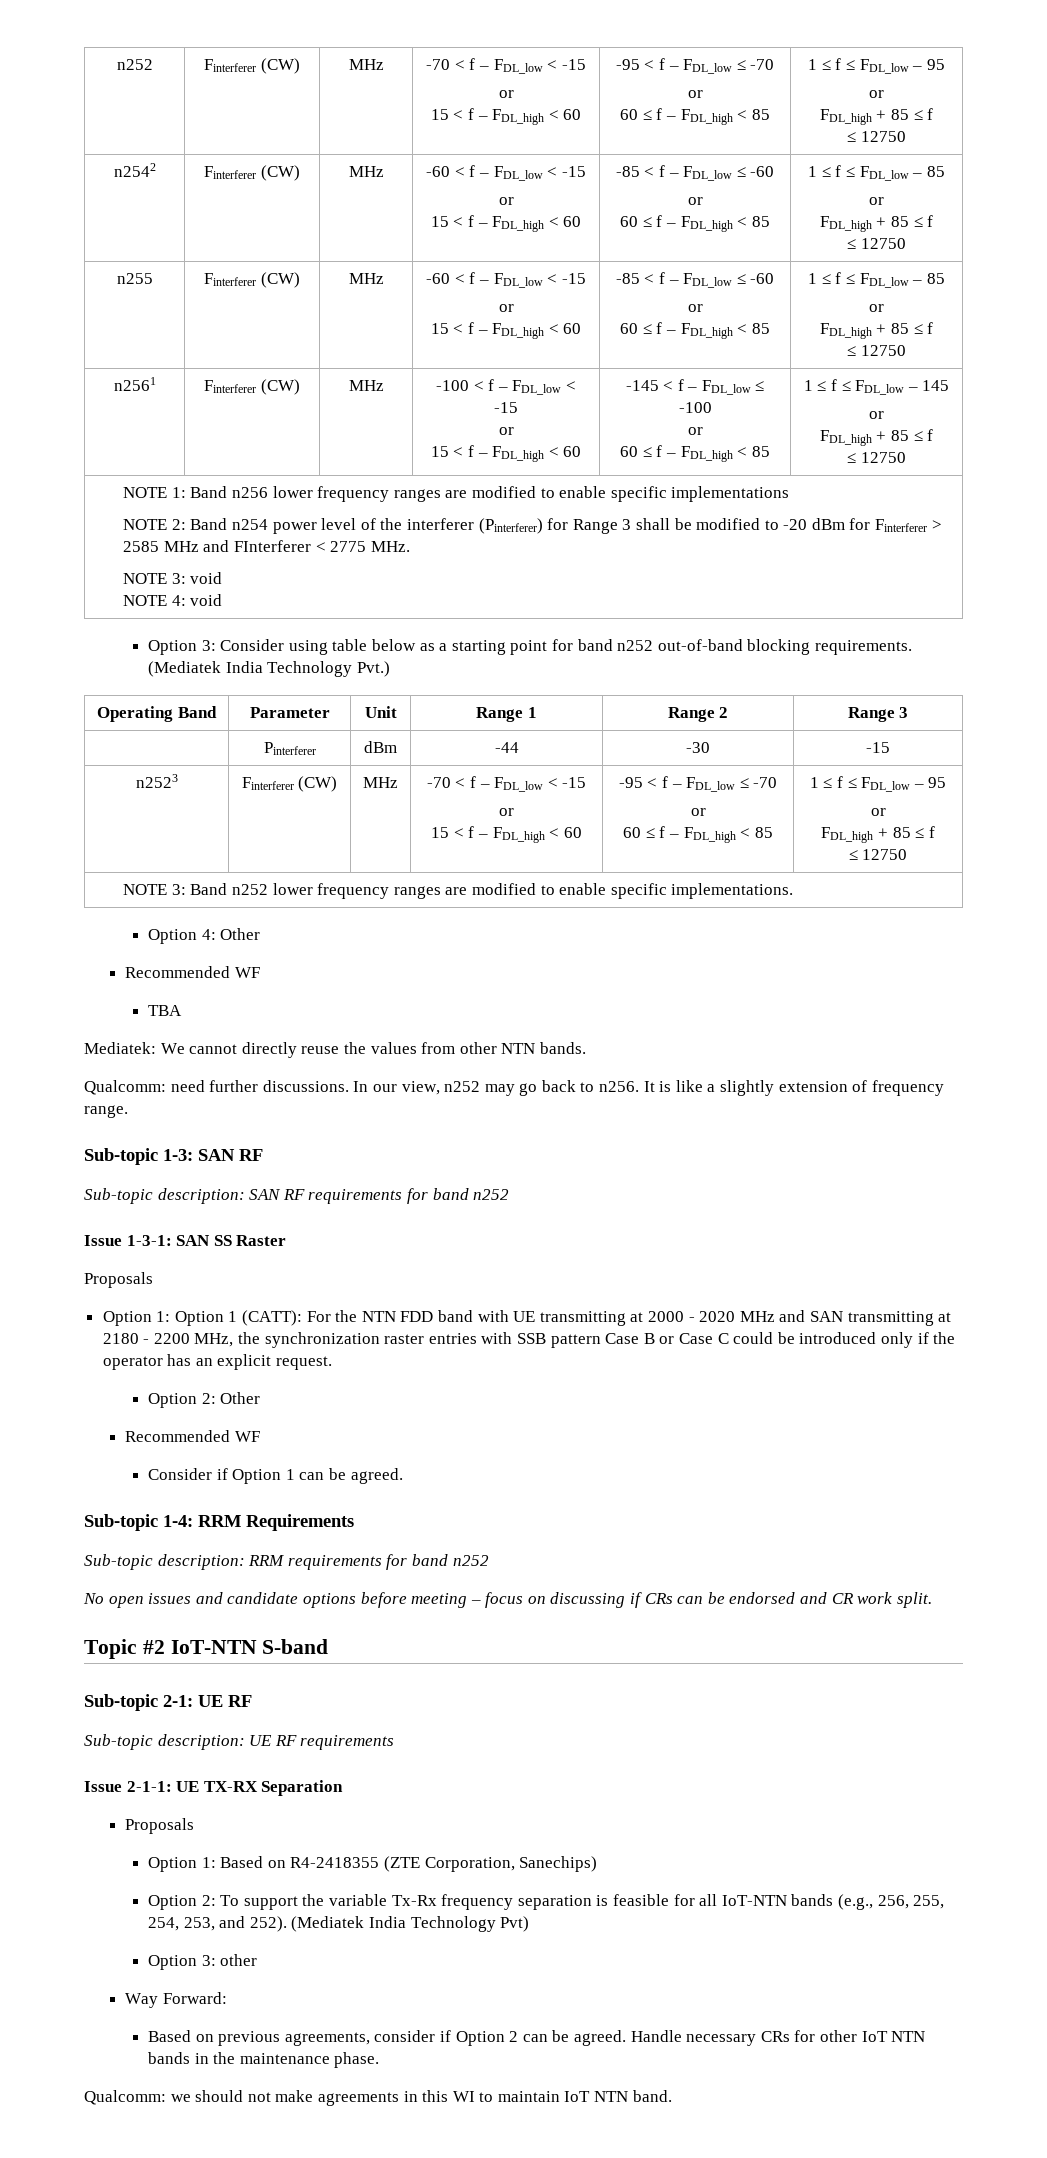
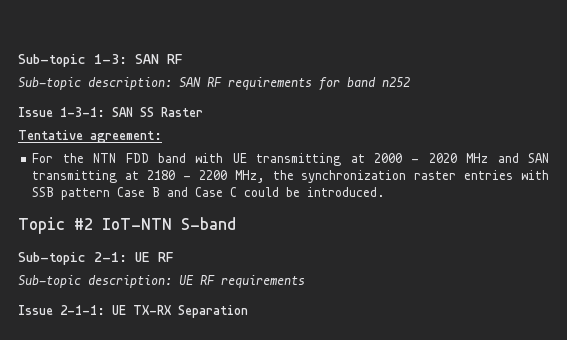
- n252 | Finterferer (CW) | MHz | -70 < f – FDL_low < -15
- or
- 15 < f – FDL_high < 60 | -95 < f – FDL_low ≤ -70
- or
- 60 ≤ f – FDL_high < 85 | 1 ≤ f ≤ FDL_low – 95
- or
- FDL_high + 85 ≤ f
- ≤ 12750
- n2542 | Finterferer (CW) | MHz | -60 < f – FDL_low < -15
- or
- 15 < f – FDL_high < 60 | -85 < f – FDL_low ≤ -60
- or
- 60 ≤ f – FDL_high < 85 | 1 ≤ f ≤ FDL_low – 85
- or
- FDL_high + 85 ≤ f
- ≤ 12750
- n255 | Finterferer (CW) | MHz | -60 < f – FDL_low < -15
- or
- 15 < f – FDL_high < 60 | -85 < f – FDL_low ≤ -60
- or
- 60 ≤ f – FDL_high < 85 | 1 ≤ f ≤ FDL_low – 85
- or
- FDL_high + 85 ≤ f
- ≤ 12750
- n2561 | Finterferer (CW) | MHz | -100 < f – FDL_low < -15
- or
- 15 < f – FDL_high < 60 | -145 < f – FDL_low ≤ -100
- or
- 60 ≤ f – FDL_high < 85 | 1 ≤ f ≤ FDL_low – 145
- or
- FDL_high + 85 ≤ f
- ≤ 12750
- NOTE 1: Band n256 lower frequency ranges are modified to enable specific implementations
- NOTE 2: Band n254 power level of the interferer (Pinterferer) for Range 3 shall be modified to -20 dBm for Finterferer > 2585 MHz and FInterferer < 2775 MHz.
- NOTE 3: void
- NOTE 4: void
- Option 3: Consider using table below as a starting point for band n252 out-of-band blocking requirements. (Mediatek India Technology Pvt.)
- Operating Band | Parameter | Unit | Range 1 | Range 2 | Range 3
- | Pinterferer | dBm | -44 | -30 | -15
- n2523 | Finterferer (CW) | MHz | -70 < f – FDL_low < -15
- or
- 15 < f – FDL_high < 60 | -95 < f – FDL_low ≤ -70
- or
- 60 ≤ f – FDL_high < 85 | 1 ≤ f ≤ FDL_low – 95
- or
- FDL_high + 85 ≤ f
- ≤ 12750
- NOTE 3: Band n252 lower frequency ranges are modified to enable specific implementations.
- Option 4: Other
- Recommended WF
- TBA
- Mediatek: We cannot directly reuse the values from other NTN bands.
- Qualcomm: need further discussions. In our view, n252 may go back to n256. It is like a slightly extension of frequency range.
  Issue 1-3-1: SAN SS Raster
- Proposals
- Option 1: Option 1 (CATT): For the NTN FDD band with UE transmitting at 2000 - 2020 MHz and SAN transmitting at 2180 - 2200 MHz, the synchronization raster entries with SSB pattern Case B or Case C could be introduced only if the operator has an explicit request.
- Option 2: Other
- Recommended WF
- Consider if Option 1 can be agreed.
- Sub-topic 1-4: RRM Requirements
- Sub-topic description: RRM requirements for band n252
- No open issues and candidate options before meeting – focus on discussing if CRs can be endorsed and CR work split.
+ Tentative agreement:
+ For the NTN FDD band with UE transmitting at 2000 - 2020 MHz and SAN transmitting at 2180 - 2200 MHz, the synchronization raster entries with SSB pattern Case B and Case C could be introduced.
  Issue 2-1-1: UE TX-RX Separation
- Proposals
- Option 1: Based on R4-2418355 (ZTE Corporation, Sanechips)
- Option 2: To support the variable Tx-Rx frequency separation is feasible for all IoT-NTN bands (e.g., 256, 255, 254, 253, and 252). (Mediatek India Technology Pvt)
- Option 3: other
- Way Forward:
- Based on previous agreements, consider if Option 2 can be agreed. Handle necessary CRs for other IoT NTN bands in the maintenance phase.
- Qualcomm: we should not make agreements in this WI to maintain IoT NTN band.

